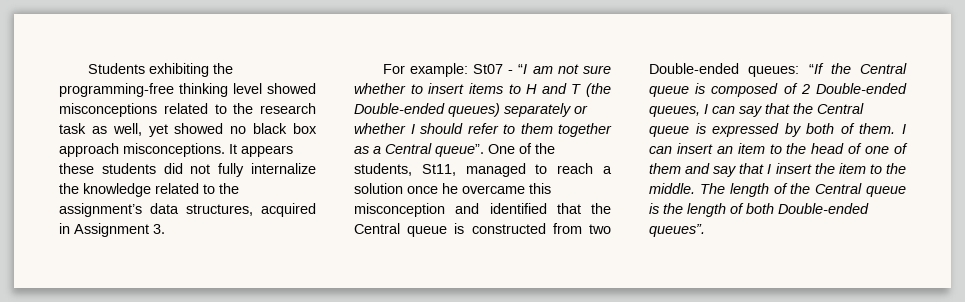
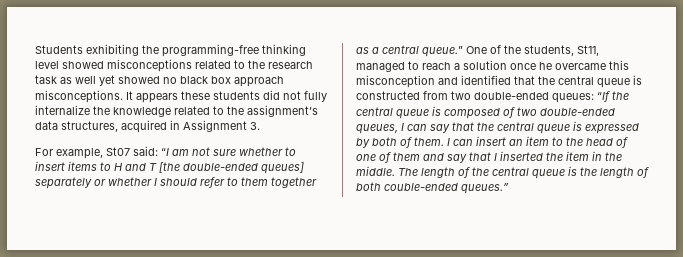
- Students exhibiting the programming-free thinking level showed misconceptions related to the research task as well, yet showed no black box approach misconceptions.
+ Students exhibiting the programming-free thinking level showed misconceptions related to the research task as well yet showed no black box approach misconceptions.
- For example: St07 - “I am not sure whether to insert items to H and T (the Double-ended queues) separately or whether I should refer to them together as a Central queue”.
+ For example, St07 said: “I am not sure whether to insert items to H and T [the double-ended queues] separately or whether I should refer to them together as a central queue.”
- One of the students, St11, managed to reach a solution once he overcame this misconception and identified that the Central queue is constructed from two Double-ended queues: “If the Central queue is composed of 2 Double-ended queues, I can say that the Central queue is expressed by both of them.
+ One of the students, St11, managed to reach a solution once he overcame this misconception and identified that the central queue is constructed from two double-ended queues: “If the central queue is composed of two double-ended queues, I can say that the central queue is expressed by both of them.
- I can insert an item to the head of one of them and say that I insert the item to the middle.
+ I can insert an item to the head of one of them and say that I inserted the item in the middle.
- The length of the Central queue is the length of both Double-ended queues”.
+ The length of the central queue is the length of both couble-ended queues.”

